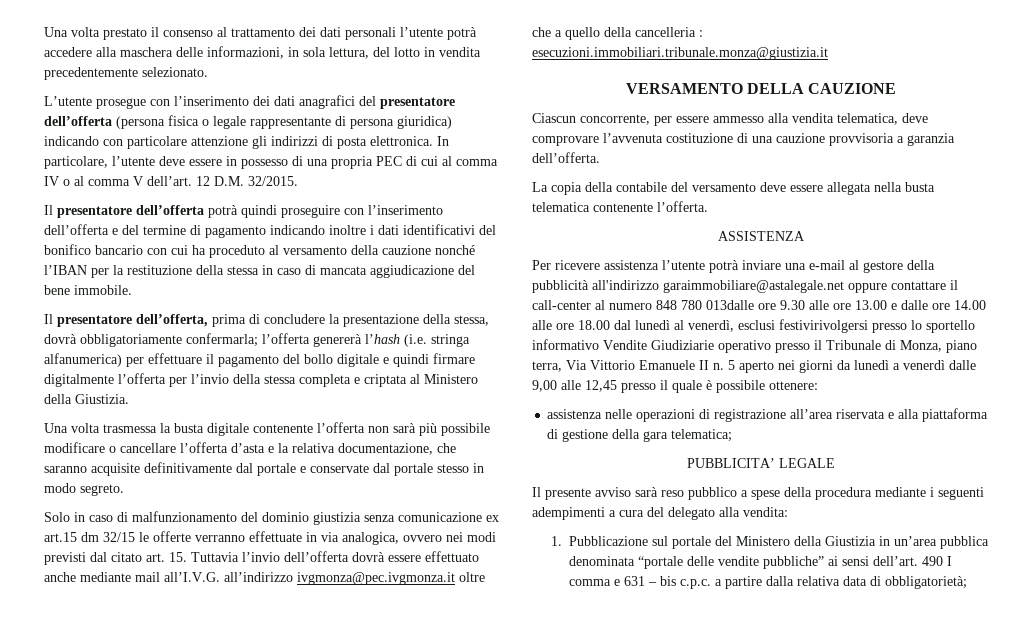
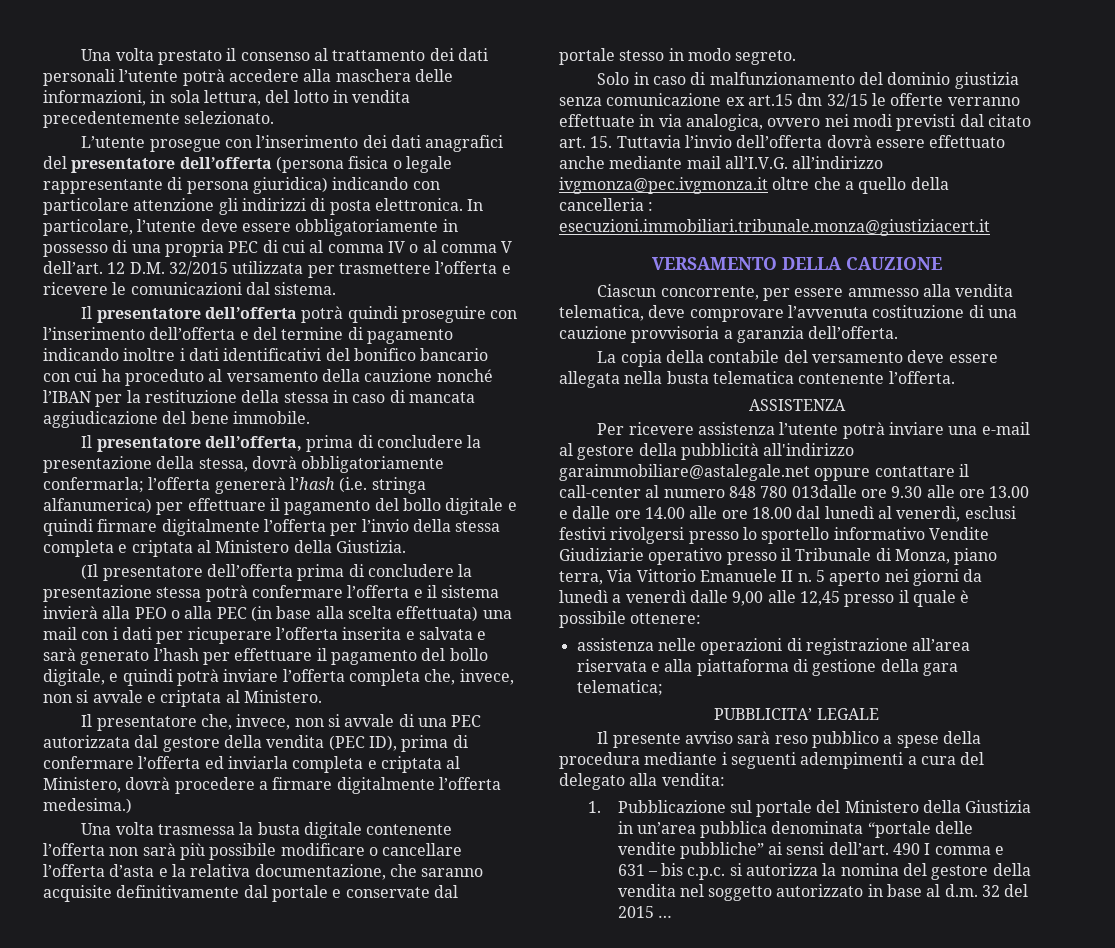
- In particolare, l’utente deve essere in possesso di una propria PEC di cui al comma IV o al comma V dell’art.
+ In particolare, l’utente deve essere obbligatoriamente in possesso di una propria PEC di cui al comma IV o al comma V dell’art.
- 12 D.M. 32/2015.
+ 12 D.M. 32/2015 utilizzata per trasmettere l’offerta e ricevere le comunicazioni dal sistema.
+ (Il presentatore dell’offerta prima di concludere la presentazione stessa potrà confermare l’offerta e il sistema invierà alla PEO o alla PEC (in base alla scelta effettuata) una mail con i dati per ricuperare l’offerta inserita e salvata e sarà generato l’hash per effettuare il pagamento del bollo digitale, e quindi potrà inviare l’offerta completa che, invece, non si avvale e criptata al Ministero.
+ Il presentatore che, invece, non si avvale di una PEC autorizzata dal gestore della vendita (PEC ID), prima di confermare l’offerta ed inviarla completa e criptata al Ministero, dovrà procedere a firmare digitalmente l’offerta medesima.)
- Solo in caso di malfunzionamento del dominio giustizia senza comunicazione ex art.15 dm 32/15 le offerte verranno effettuate in via analogica, ovvero nei modi previsti dal citato art. 15. Tuttavia l’invio dell’offerta dovrà essere effettuato anche mediante mail all’I.V.G. all’indirizzo ivgmonza@pec.ivgmonza.it oltre che a quello della cancelleria : esecuzioni.immobiliari.tribunale.monza@giustizia.it
+ Solo in caso di malfunzionamento del dominio giustizia senza comunicazione ex art.15 dm 32/15 le offerte verranno effettuate in via analogica, ovvero nei modi previsti dal citato art. 15. Tuttavia l’invio dell’offerta dovrà essere effettuato anche mediante mail all’I.V.G. all’indirizzo ivgmonza@pec.ivgmonza.it oltre che a quello della cancelleria : esecuzioni.immobiliari.tribunale.monza@giustiziacert.it
- Per ricevere assistenza l’utente potrà inviare una e-mail al gestore della pubblicità all'indirizzo garaimmobiliare@astalegale.net oppure contattare il call-center al numero 848 780 013dalle ore 9.30 alle ore 13.00 e dalle ore 14.00 alle ore 18.00 dal lunedì al venerdì, esclusi festivirivolgersi presso lo sportello informativo Vendite Giudiziarie operativo presso il Tribunale di Monza, piano terra, Via Vittorio Emanuele II n.
+ Per ricevere assistenza l’utente potrà inviare una e-mail al gestore della pubblicità all'indirizzo garaimmobiliare@astalegale.net oppure contattare il call-center al numero 848 780 013dalle ore 9.30 alle ore 13.00 e dalle ore 14.00 alle ore 18.00 dal lunedì al venerdì, esclusi festivi rivolgersi presso lo sportello informativo Vendite Giudiziarie operativo presso il Tribunale di Monza, piano terra, Via Vittorio Emanuele II n.
- 490 I comma e 631 – bis c.p.c. a partire dalla relativa data di obbligatorietà;
+ 490 I comma e 631 – bis c.p.c. si autorizza la nomina del gestore della vendita nel soggetto autorizzato in base al d.m. 32 del 2015 …

